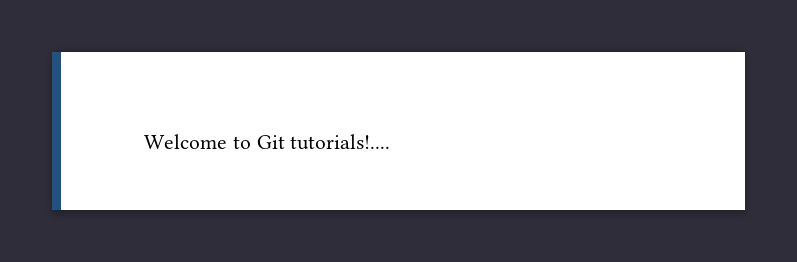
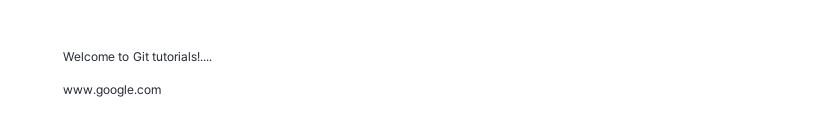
+ www.google.com

